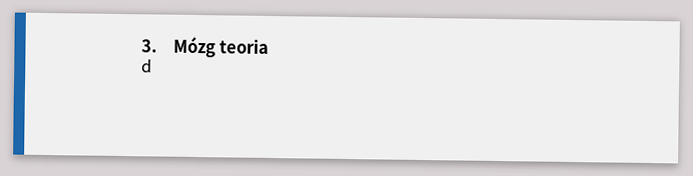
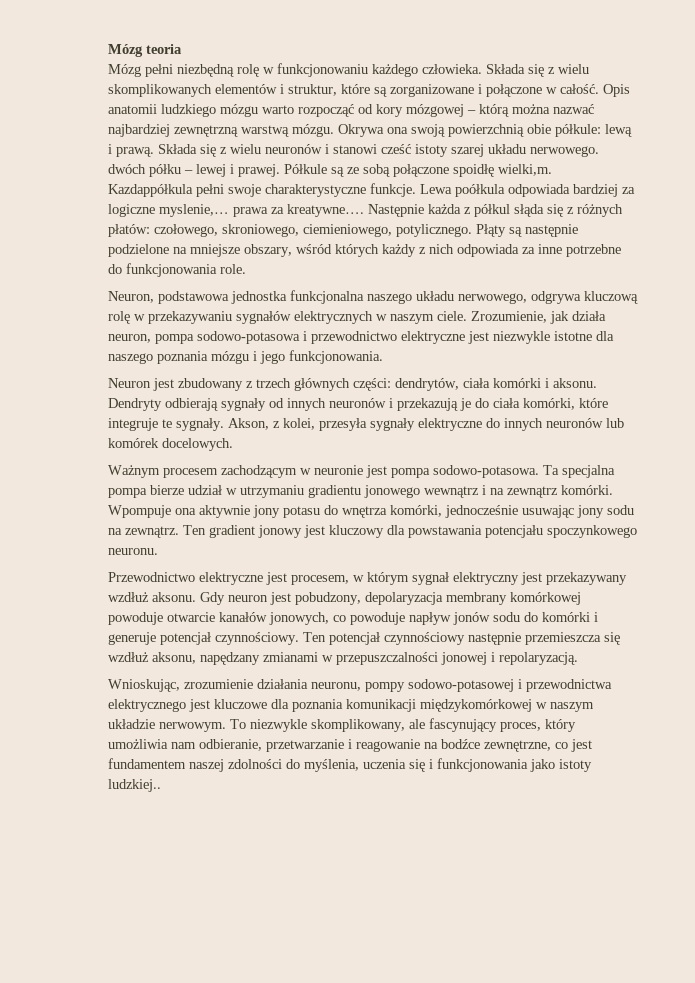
- 3. Mózg teoria
+ Mózg teoria
- d
+ Mózg pełni niezbędną rolę w funkcjonowaniu każdego człowieka. Składa się z wielu skomplikowanych elementów i struktur, które są zorganizowane i połączone w całość. Opis anatomii ludzkiego mózgu warto rozpocząć od kory mózgowej – którą można nazwać najbardziej zewnętrzną warstwą mózgu. Okrywa ona swoją powierzchnią obie półkule: lewą i prawą. Składa się z wielu neuronów i stanowi cześć istoty szarej układu nerwowego. dwóch półku – lewej i prawej. Półkule są ze sobą połączone spoidłę wielki,m. Kazdappółkula pełni swoje charakterystyczne funkcje. Lewa poółkula odpowiada bardziej za logiczne myslenie,… prawa za kreatywne…. Następnie każda z półkul słąda się z różnych płatów: czołowego, skroniowego, ciemieniowego, potylicznego. Płąty są następnie podzielone na mniejsze obszary, wśród których każdy z nich odpowiada za inne potrzebne do funkcjonowania role.
+ Neuron, podstawowa jednostka funkcjonalna naszego układu nerwowego, odgrywa kluczową rolę w przekazywaniu sygnałów elektrycznych w naszym ciele. Zrozumienie, jak działa neuron, pompa sodowo-potasowa i przewodnictwo elektryczne jest niezwykle istotne dla naszego poznania mózgu i jego funkcjonowania.
+ Neuron jest zbudowany z trzech głównych części: dendrytów, ciała komórki i aksonu. Dendryty odbierają sygnały od innych neuronów i przekazują je do ciała komórki, które integruje te sygnały. Akson, z kolei, przesyła sygnały elektryczne do innych neuronów lub komórek docelowych.
+ Ważnym procesem zachodzącym w neuronie jest pompa sodowo-potasowa. Ta specjalna pompa bierze udział w utrzymaniu gradientu jonowego wewnątrz i na zewnątrz komórki. Wpompuje ona aktywnie jony potasu do wnętrza komórki, jednocześnie usuwając jony sodu na zewnątrz. Ten gradient jonowy jest kluczowy dla powstawania potencjału spoczynkowego neuronu.
+ Przewodnictwo elektryczne jest procesem, w którym sygnał elektryczny jest przekazywany wzdłuż aksonu. Gdy neuron jest pobudzony, depolaryzacja membrany komórkowej powoduje otwarcie kanałów jonowych, co powoduje napływ jonów sodu do komórki i generuje potencjał czynnościowy. Ten potencjał czynnościowy następnie przemieszcza się wzdłuż aksonu, napędzany zmianami w przepuszczalności jonowej i repolaryzacją.
+ Wnioskując, zrozumienie działania neuronu, pompy sodowo-potasowej i przewodnictwa elektrycznego jest kluczowe dla poznania komunikacji międzykomórkowej w naszym układzie nerwowym. To niezwykle skomplikowany, ale fascynujący proces, który umożliwia nam odbieranie, przetwarzanie i reagowanie na bodźce zewnętrzne, co jest fundamentem naszej zdolności do myślenia, uczenia się i funkcjonowania jako istoty ludzkiej..

